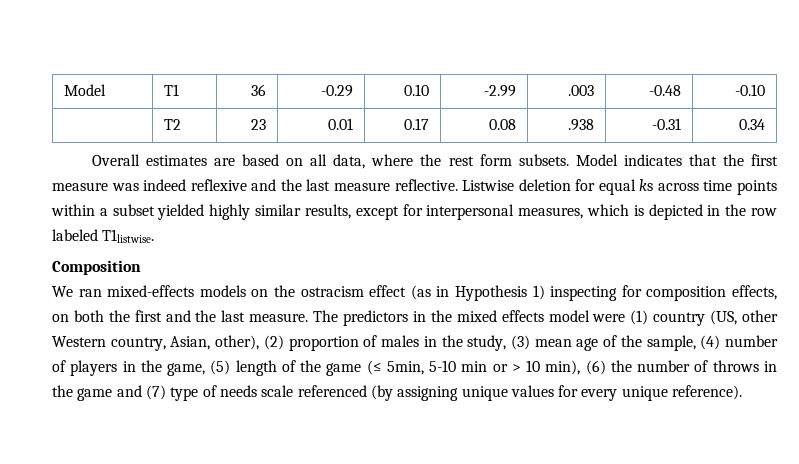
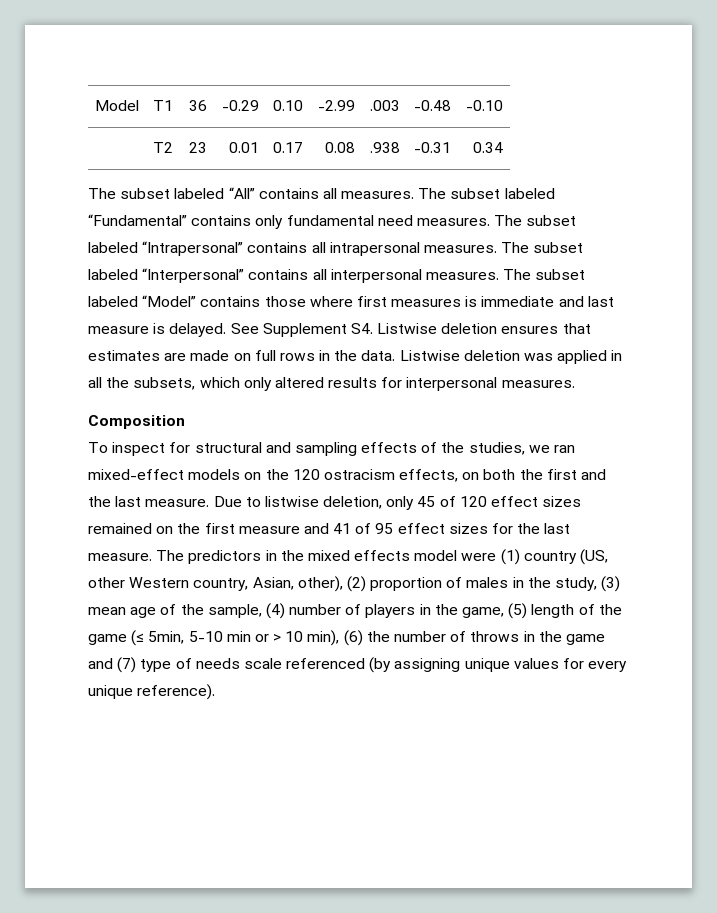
- Overall estimates are based on all data, where the rest form subsets. Model indicates that the first measure was indeed reflexive and the last measure reflective. Listwise deletion for equal ks across time points within a subset yielded highly similar results, except for interpersonal measures, which is depicted in the row labeled T1listwise.
+ The subset labeled “All” contains all measures. The subset labeled “Fundamental” contains only fundamental need measures. The subset labeled “Intrapersonal” contains all intrapersonal measures. The subset labeled “Interpersonal” contains all interpersonal measures. The subset labeled “Model” contains those where first measures is immediate and last measure is delayed. See Supplement S4. Listwise deletion ensures that estimates are made on full rows in the data. Listwise deletion was applied in all the subsets, which only altered results for interpersonal measures.
  Composition
- We ran mixed-effects models on the ostracism effect (as in Hypothesis 1) inspecting for composition effects, on both the first and the last measure.
+ To inspect for structural and sampling effects of the studies, we ran mixed-effect models on the 120 ostracism effects, on both the first and the last measure.
+ Due to listwise deletion, only 45 of 120 effect sizes remained on the first measure and 41 of 95 effect sizes for the last measure.

